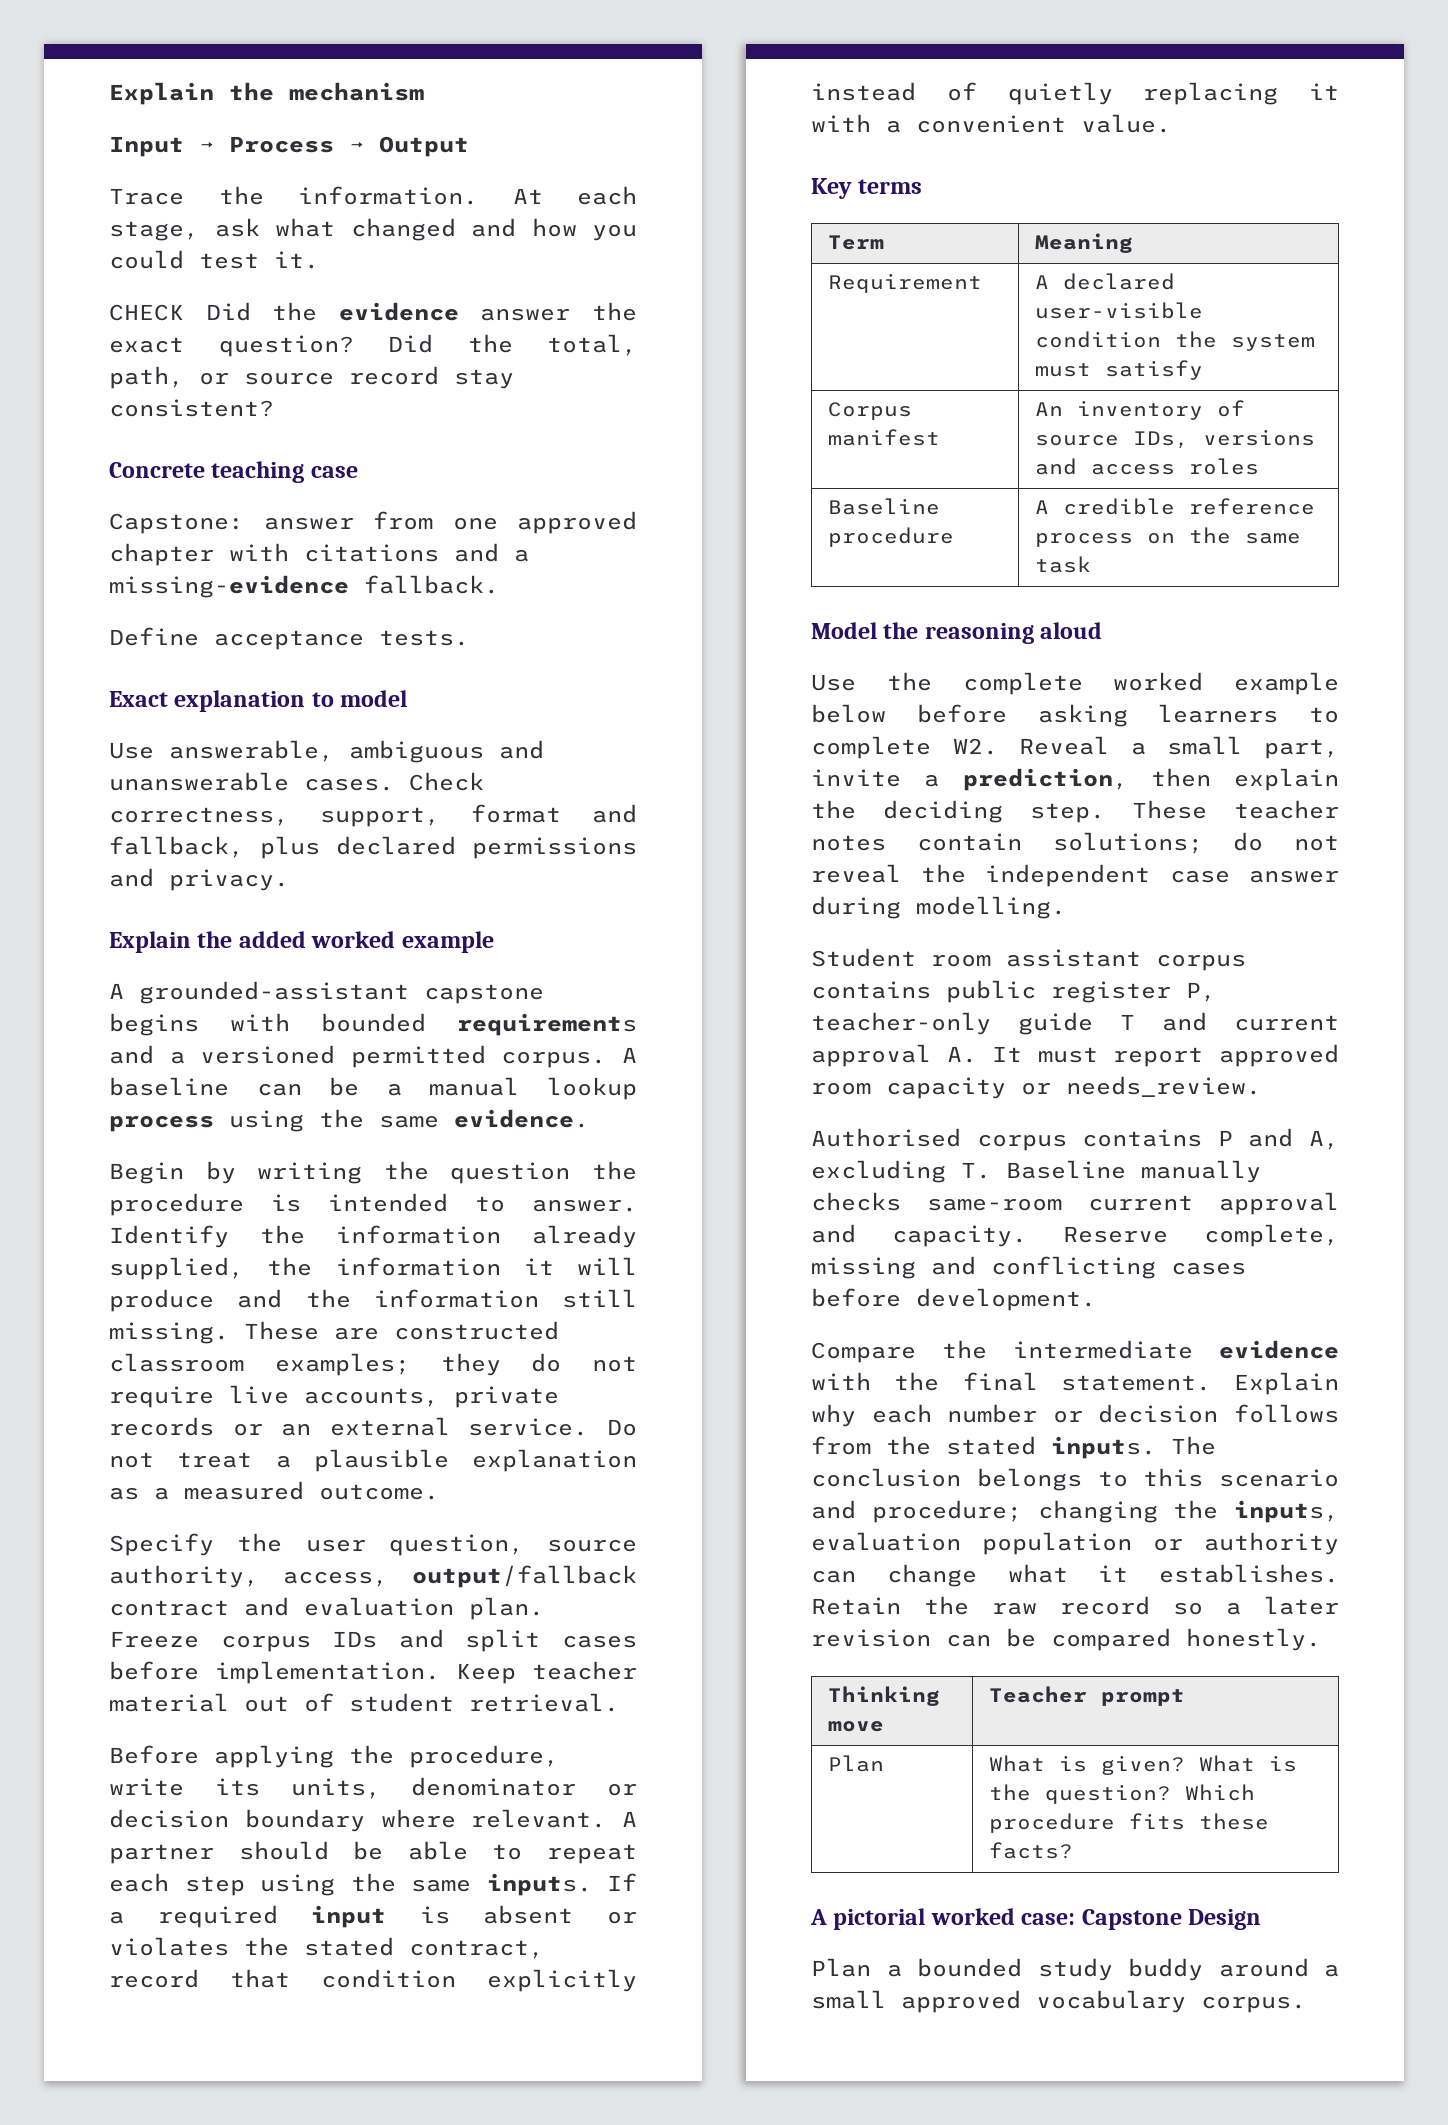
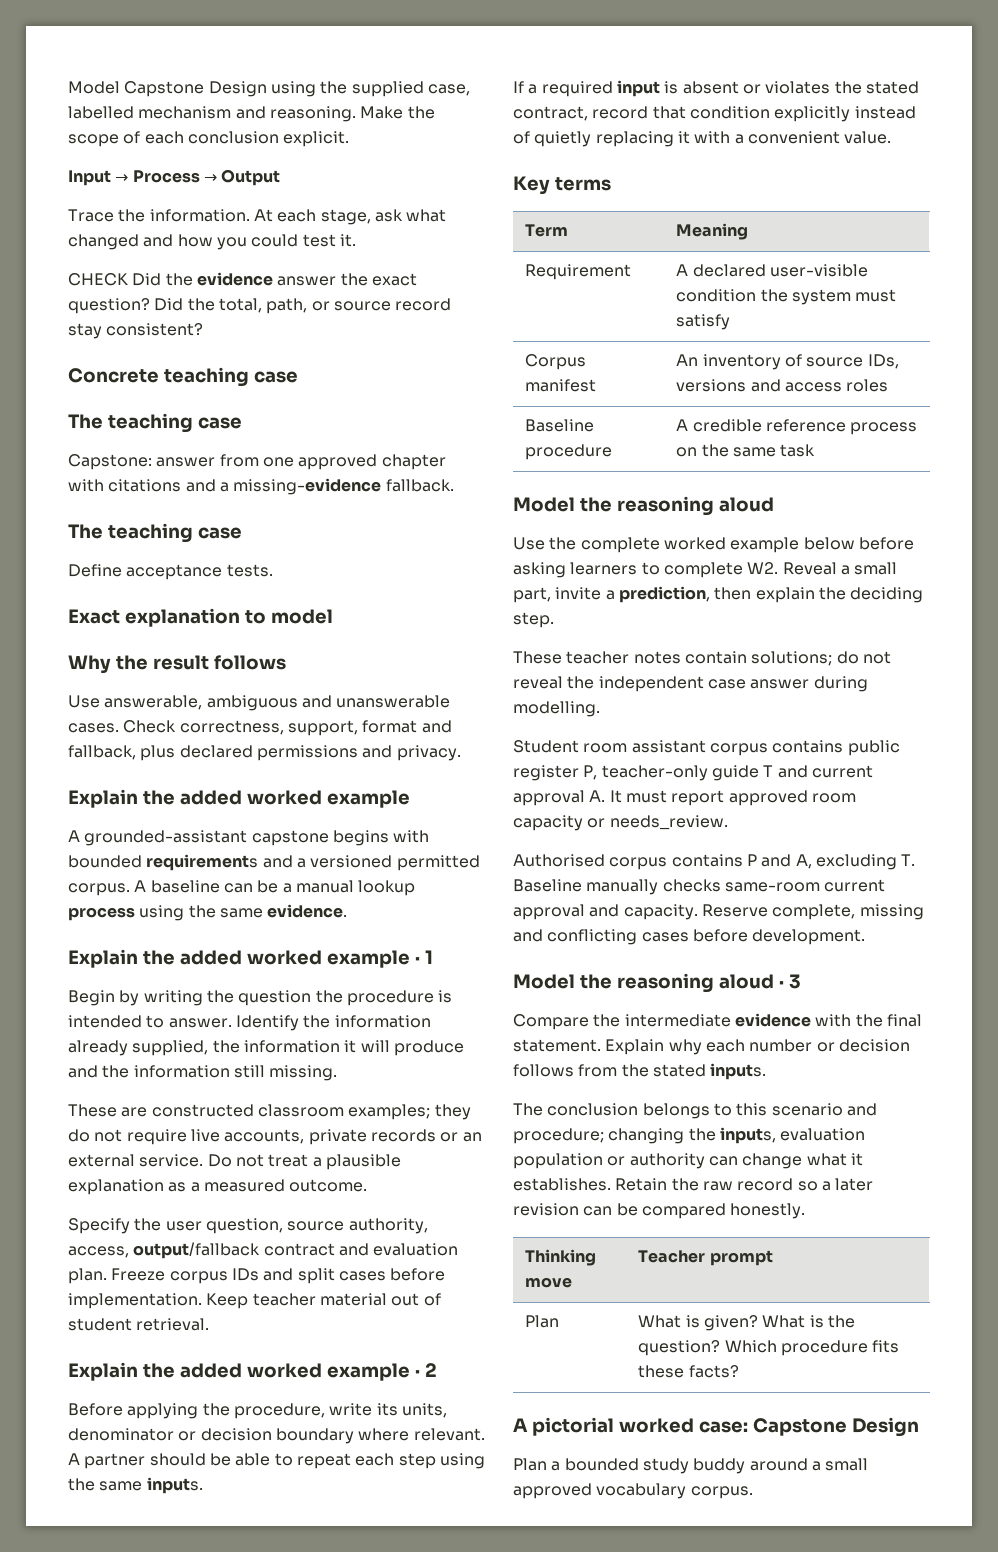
- Explain the mechanism
+ Model Capstone Design using the supplied case, labelled mechanism and reasoning. Make the scope of each conclusion explicit.
  Concrete teaching case
+ The teaching case
  Capstone: answer from one approved chapter with citations and a missing-evidence fallback.
+ The teaching case
+ Why the result follows
+ Explain the added worked example · 1
- Identify the information already supplied, the information it will produce and the information still missing. These are constructed classroom examples; they do not require live accounts, private records or an external service.
+ Identify the information already supplied, the information it will produce and the information still missing.
+ These are constructed classroom examples; they do not require live accounts, private records or an external service.
+ Explain the added worked example · 2
- A partner should be able to repeat each step using the same inputs. If a required input is absent or violates the stated contract, record that condition explicitly instead of quietly replacing it with a convenient value.
+ A partner should be able to repeat each step using the same inputs.
+ If a required input is absent or violates the stated contract, record that condition explicitly instead of quietly replacing it with a convenient value.
- Use the complete worked example below before asking learners to complete W2. Reveal a small part, invite a prediction, then explain the deciding step. These teacher notes contain solutions; do not reveal the independent case answer during modelling.
+ Use the complete worked example below before asking learners to complete W2. Reveal a small part, invite a prediction, then explain the deciding step.
+ These teacher notes contain solutions; do not reveal the independent case answer during modelling.
+ Model the reasoning aloud · 3
- Explain why each number or decision follows from the stated inputs. The conclusion belongs to this scenario and procedure; changing the inputs, evaluation population or authority can change what it establishes.
+ Explain why each number or decision follows from the stated inputs.
+ The conclusion belongs to this scenario and procedure; changing the inputs, evaluation population or authority can change what it establishes.

